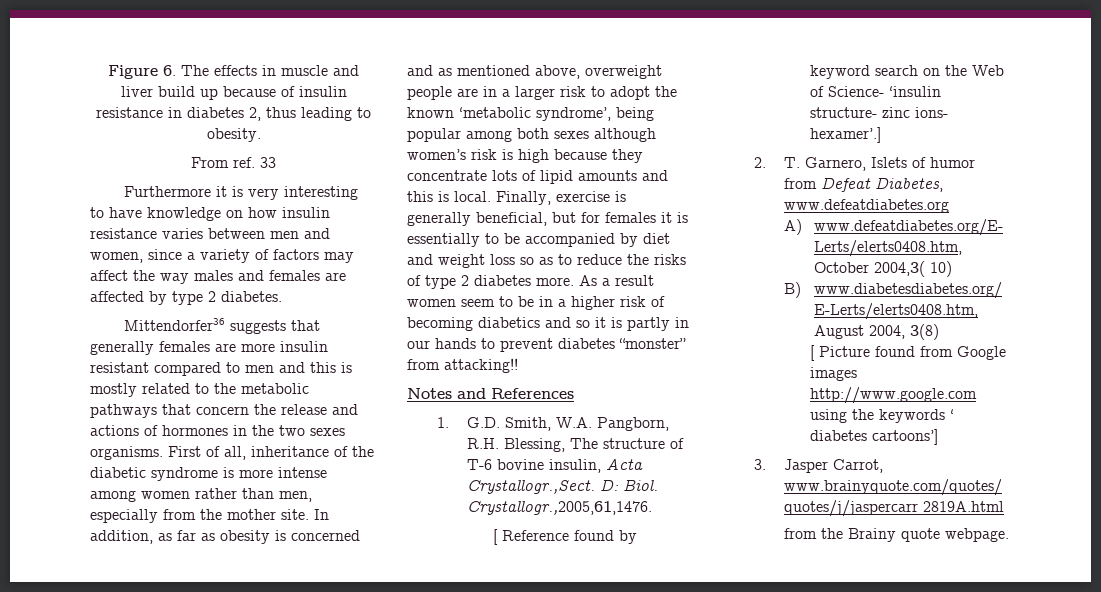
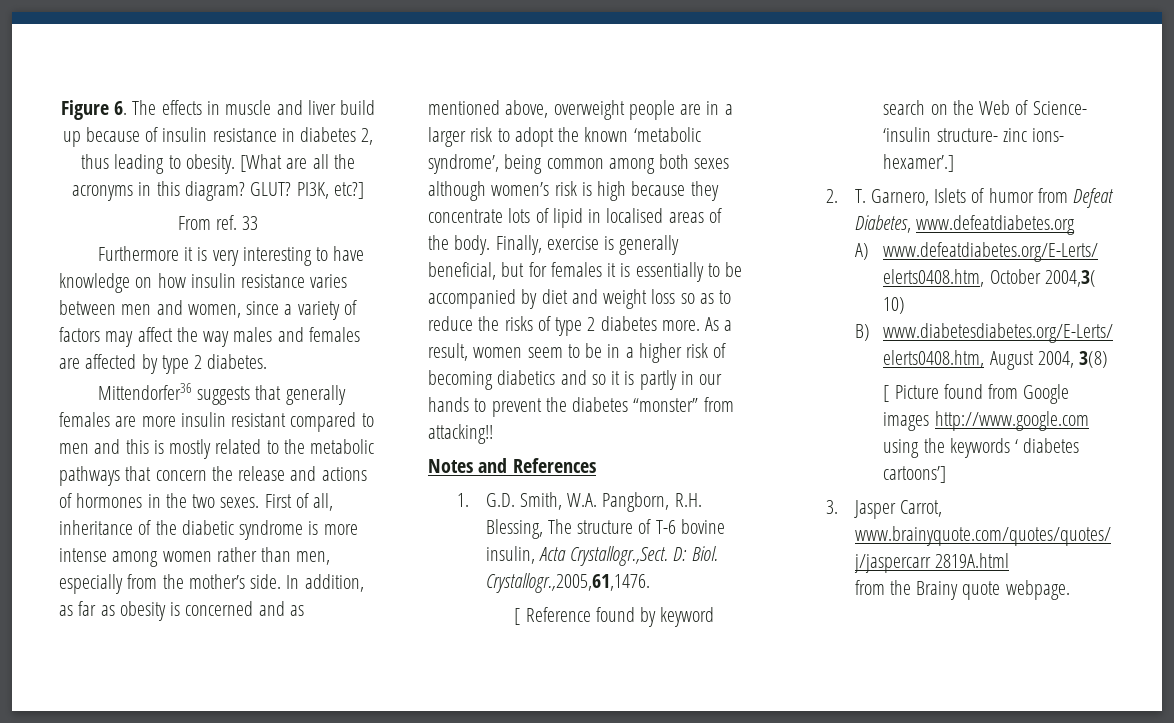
+ [What are all the acronyms in this diagram? GLUT? PI3K, etc?]
- Mittendorfer36 suggests that generally females are more insulin resistant compared to men and this is mostly related to the metabolic pathways that concern the release and actions of hormones in the two sexes organisms.
+ Mittendorfer36 suggests that generally females are more insulin resistant compared to men and this is mostly related to the metabolic pathways that concern the release and actions of hormones in the two sexes.
- First of all, inheritance of the diabetic syndrome is more intense among women rather than men, especially from the mother site.
+ First of all, inheritance of the diabetic syndrome is more intense among women rather than men, especially from the mother’s side.
- In addition, as far as obesity is concerned and as mentioned above, overweight people are in a larger risk to adopt the known ‘metabolic syndrome’, being popular among both sexes although women’s risk is high because they concentrate lots of lipid amounts and this is local.
+ In addition, as far as obesity is concerned and as mentioned above, overweight people are in a larger risk to adopt the known ‘metabolic syndrome’, being common among both sexes although women’s risk is high because they concentrate lots of lipid in localised areas of the body.
- As a result women seem to be in a higher risk of becoming diabetics and so it is partly in our hands to prevent diabetes “monster” from attacking!!
+ As a result, women seem to be in a higher risk of becoming diabetics and so it is partly in our hands to prevent the diabetes “monster” from attacking!!

